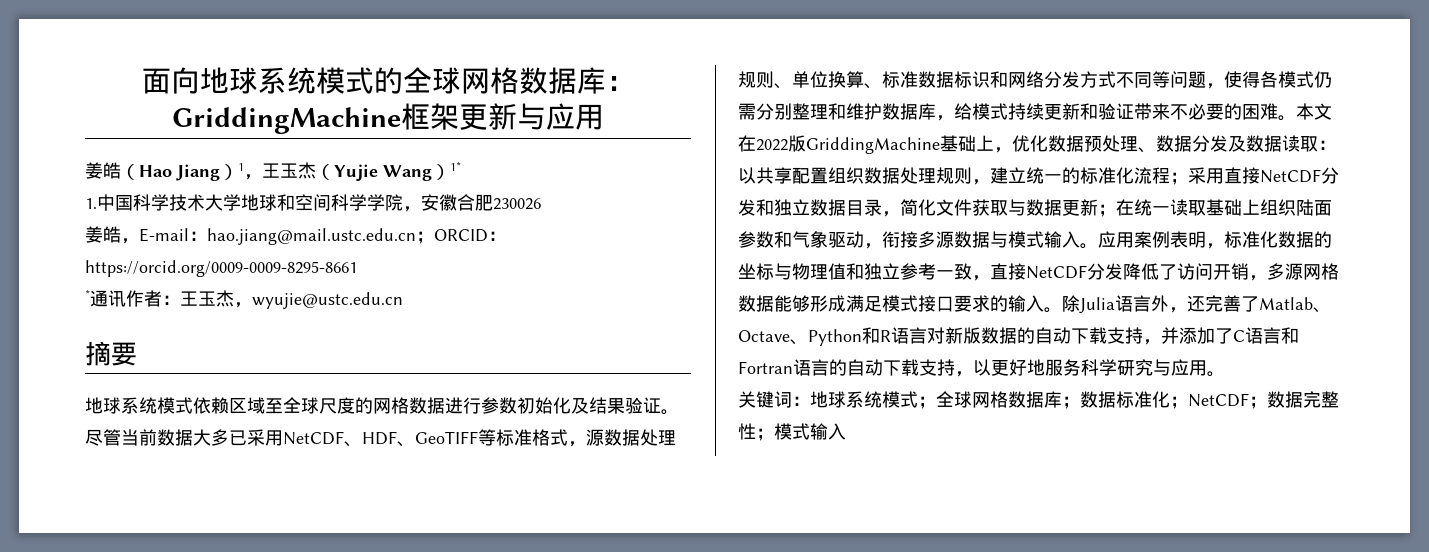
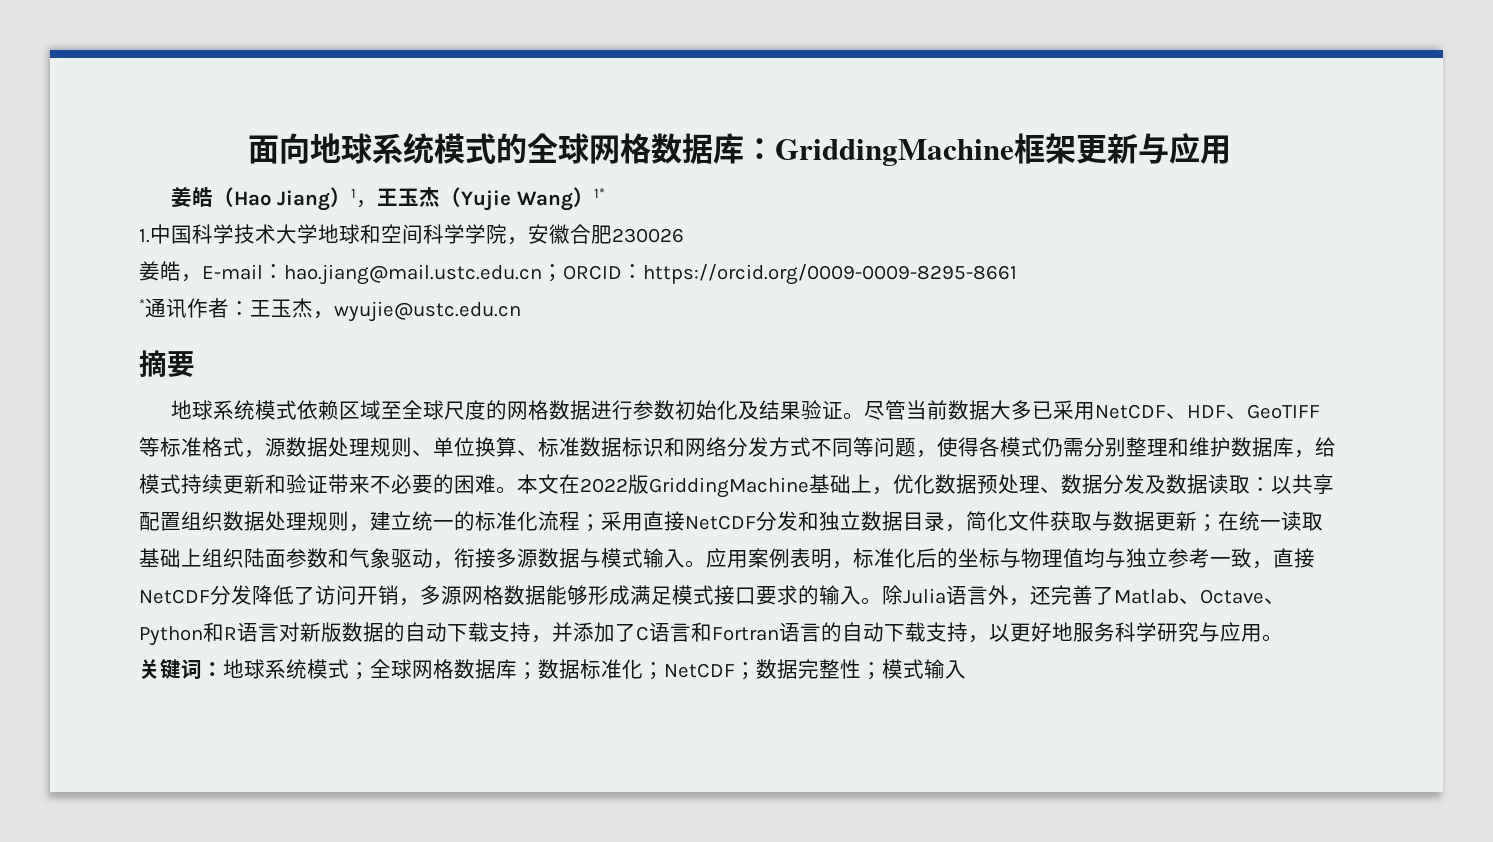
- 应用案例表明，标准化数据的坐标与物理值和独立参考一致，直接NetCDF分发降低了访问开销，多源网格数据能够形成满足模式接口要求的输入。
+ 应用案例表明，标准化后的坐标与物理值均与独立参考一致，直接NetCDF分发降低了访问开销，多源网格数据能够形成满足模式接口要求的输入。

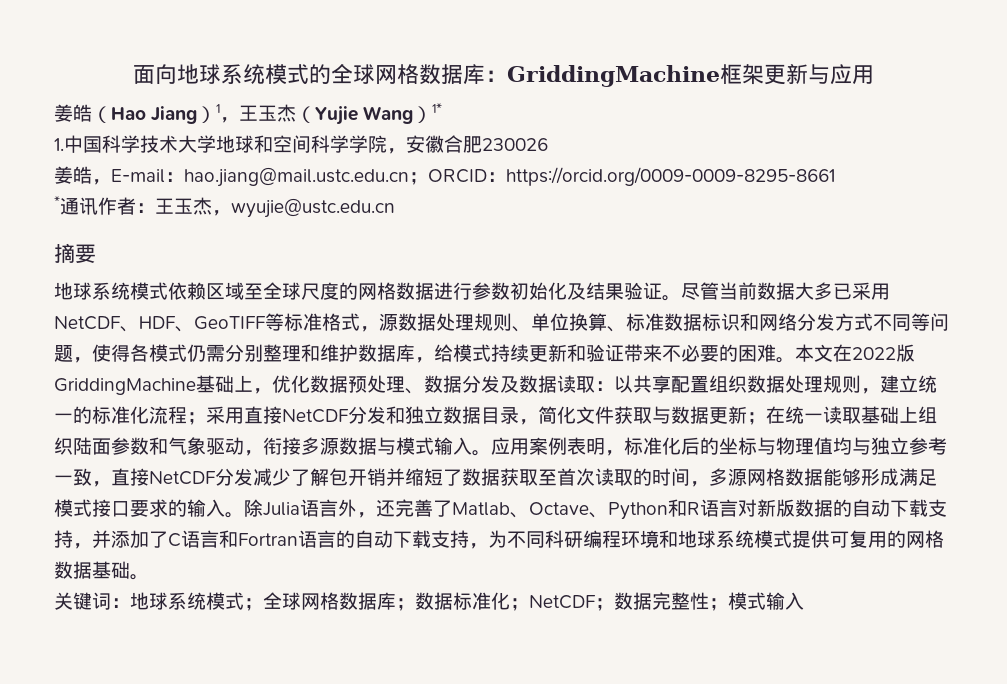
- 应用案例表明，标准化后的坐标与物理值均与独立参考一致，直接NetCDF分发降低了访问开销，多源网格数据能够形成满足模式接口要求的输入。
+ 应用案例表明，标准化后的坐标与物理值均与独立参考一致，直接NetCDF分发减少了解包开销并缩短了数据获取至首次读取的时间，多源网格数据能够形成满足模式接口要求的输入。
- 除Julia语言外，还完善了Matlab、Octave、Python和R语言对新版数据的自动下载支持，并添加了C语言和Fortran语言的自动下载支持，以更好地服务科学研究与应用。
+ 除Julia语言外，还完善了Matlab、Octave、Python和R语言对新版数据的自动下载支持，并添加了C语言和Fortran语言的自动下载支持，为不同科研编程环境和地球系统模式提供可复用的网格数据基础。

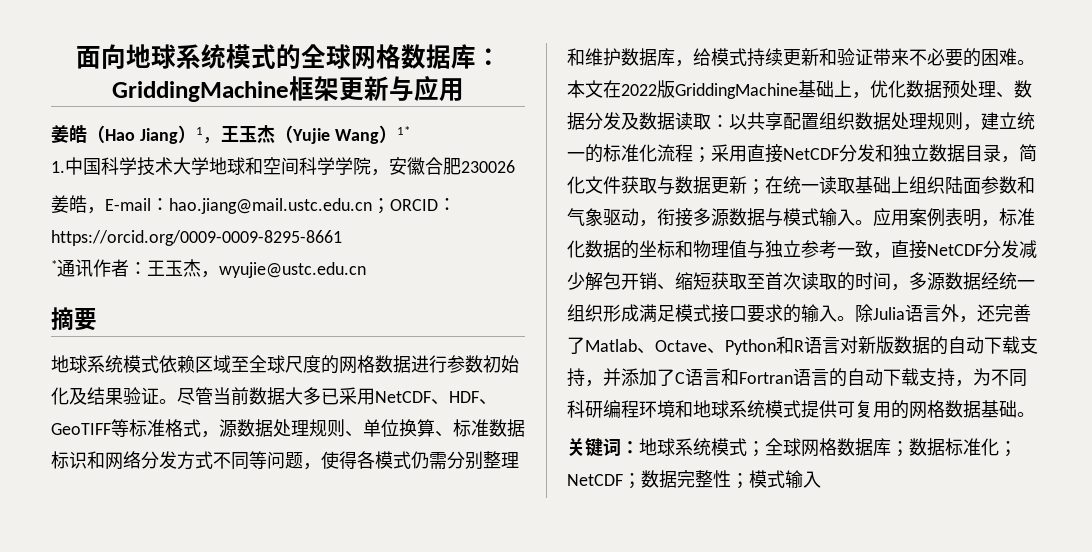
- 应用案例表明，标准化后的坐标与物理值均与独立参考一致，直接NetCDF分发减少了解包开销并缩短了数据获取至首次读取的时间，多源网格数据能够形成满足模式接口要求的输入。
+ 应用案例表明，标准化数据的坐标和物理值与独立参考一致，直接NetCDF分发减少解包开销、缩短获取至首次读取的时间，多源数据经统一组织形成满足模式接口要求的输入。

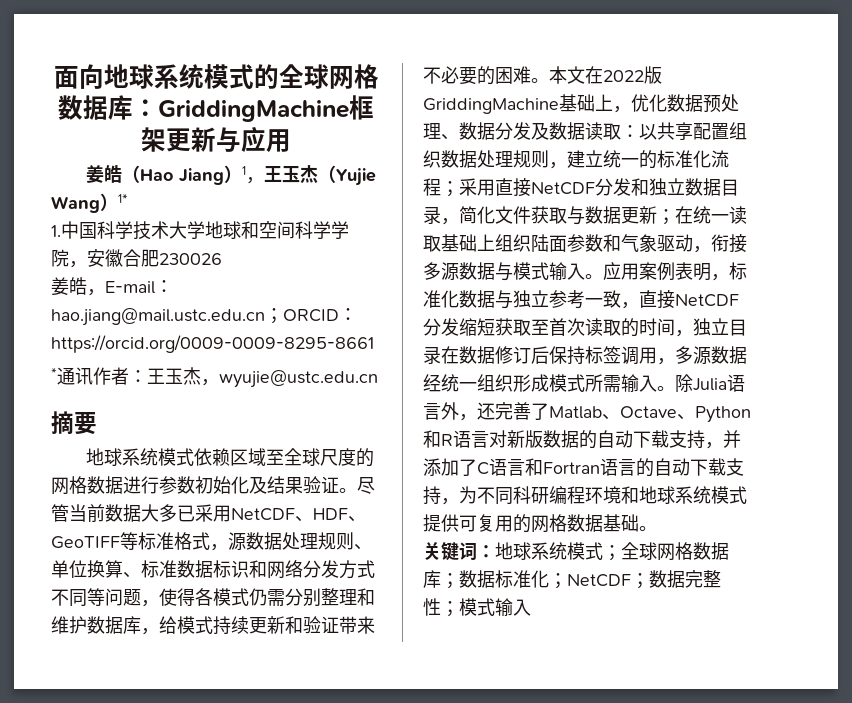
- 应用案例表明，标准化数据的坐标和物理值与独立参考一致，直接NetCDF分发减少解包开销、缩短获取至首次读取的时间，多源数据经统一组织形成满足模式接口要求的输入。
+ 应用案例表明，标准化数据与独立参考一致，直接NetCDF分发缩短获取至首次读取的时间，独立目录在数据修订后保持标签调用，多源数据经统一组织形成模式所需输入。

